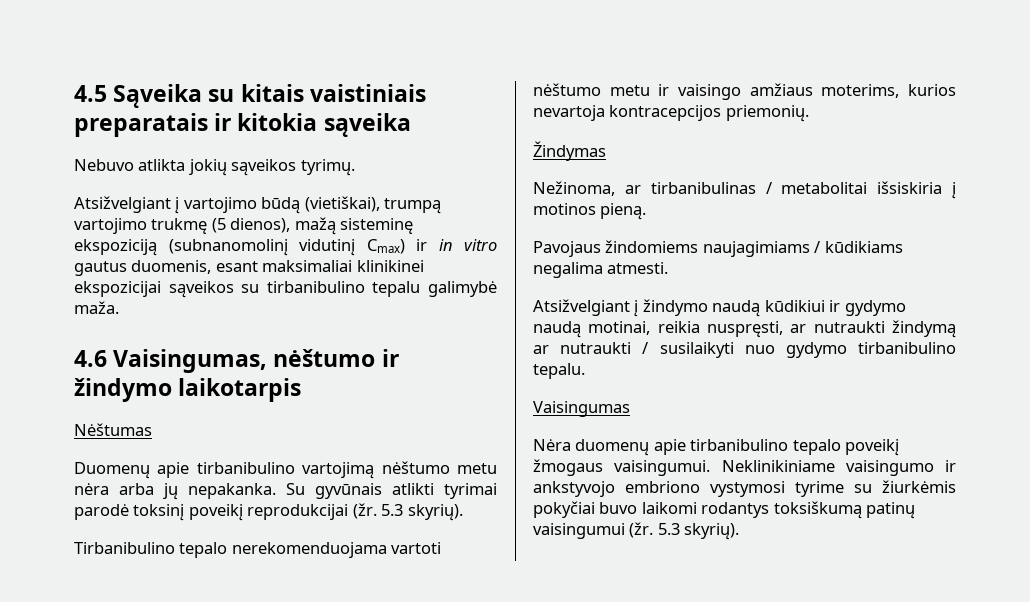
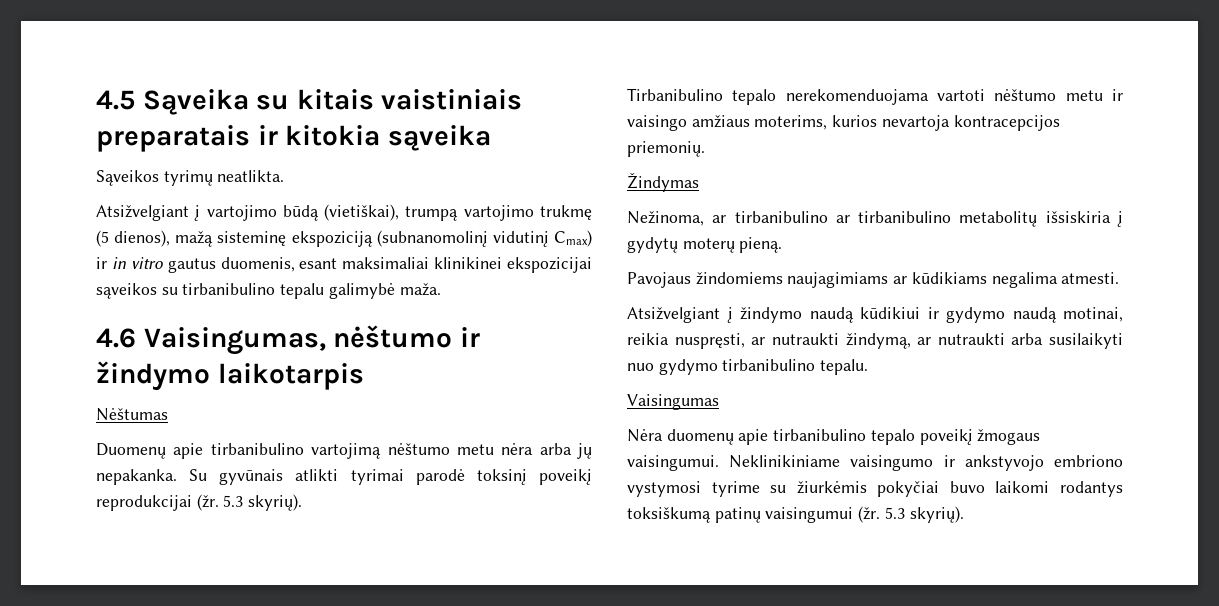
- Nebuvo atlikta jokių sąveikos tyrimų.
+ Sąveikos tyrimų neatlikta.
- Nežinoma, ar tirbanibulinas / metabolitai išsiskiria į motinos pieną.
+ Nežinoma, ar tirbanibulino ar tirbanibulino metabolitų išsiskiria į gydytų moterų pieną.
- Pavojaus žindomiems naujagimiams / kūdikiams negalima atmesti.
+ Pavojaus žindomiems naujagimiams ar kūdikiams negalima atmesti.
- Atsižvelgiant į žindymo naudą kūdikiui ir gydymo naudą motinai, reikia nuspręsti, ar nutraukti žindymą ar nutraukti / susilaikyti nuo gydymo tirbanibulino tepalu.
+ Atsižvelgiant į žindymo naudą kūdikiui ir gydymo naudą motinai, reikia nuspręsti, ar nutraukti žindymą, ar nutraukti arba susilaikyti nuo gydymo tirbanibulino tepalu.

